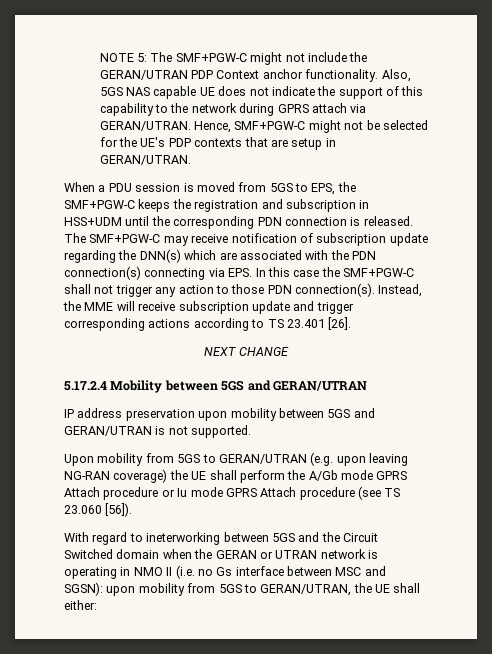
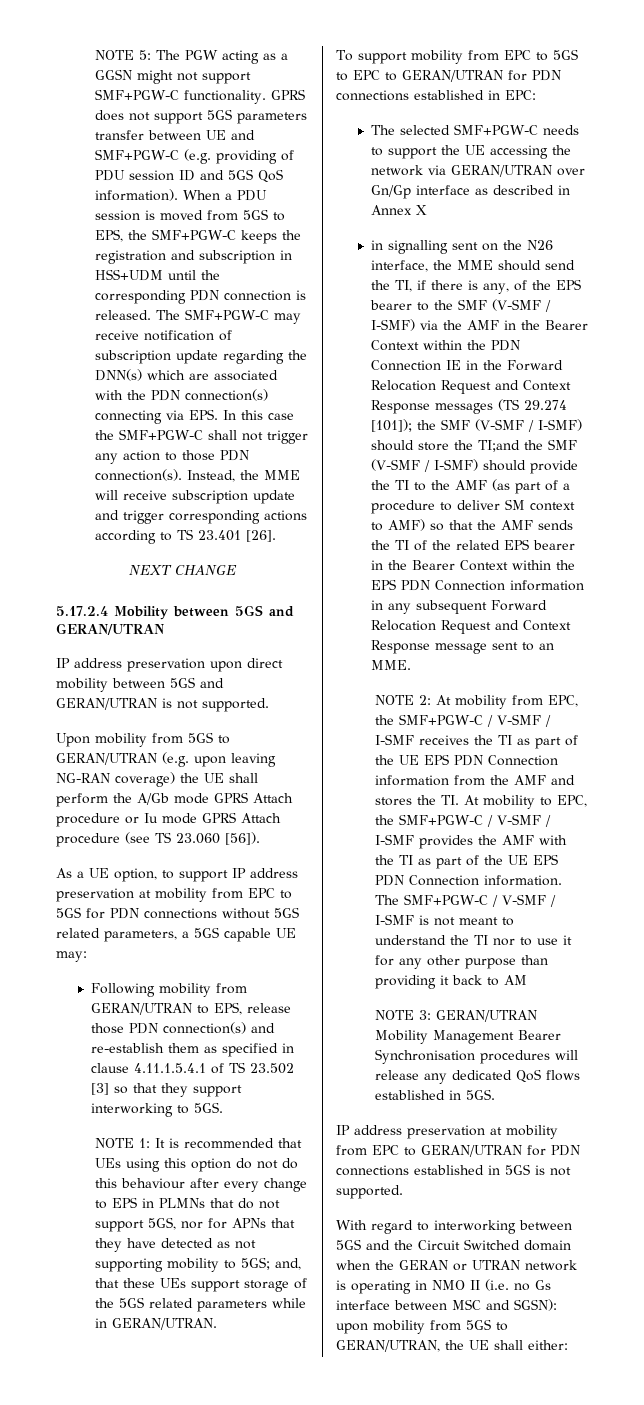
- NOTE 5: The SMF+PGW-C might not include the GERAN/UTRAN PDP Context anchor functionality. Also, 5GS NAS capable UE does not indicate the support of this capability to the network during GPRS attach via GERAN/UTRAN. Hence, SMF+PGW-C might not be selected for the UE's PDP contexts that are setup in GERAN/UTRAN.
- When a PDU session is moved from 5GS to EPS, the SMF+PGW-C keeps the registration and subscription in HSS+UDM until the corresponding PDN connection is released.
+ NOTE 5: The PGW acting as a GGSN might not support SMF+PGW-C functionality. GPRS does not support 5GS parameters transfer between UE and SMF+PGW-C (e.g. providing of PDU session ID and 5GS QoS information). When a PDU session is moved from 5GS to EPS, the SMF+PGW-C keeps the registration and subscription in HSS+UDM until the corresponding PDN connection is released.
- IP address preservation upon mobility between 5GS and GERAN/UTRAN is not supported.
+ IP address preservation upon direct mobility between 5GS and GERAN/UTRAN is not supported.
+ As a UE option, to support IP address preservation at mobility from EPC to 5GS for PDN connections without 5GS related parameters, a 5GS capable UE may:
+ Following mobility from GERAN/UTRAN to EPS, release those PDN connection(s) and re-establish them as specified in clause 4.11.1.5.4.1 of TS 23.502 [3] so that they support interworking to 5GS.
+ NOTE 1: It is recommended that UEs using this option do not do this behaviour after every change to EPS in PLMNs that do not support 5GS, nor for APNs that they have detected as not supporting mobility to 5GS; and, that these UEs support storage of the 5GS related parameters while in GERAN/UTRAN.
+ To support mobility from EPC to 5GS to EPC to GERAN/UTRAN for PDN connections established in EPC:
+ The selected SMF+PGW-C needs to support the UE accessing the network via GERAN/UTRAN over Gn/Gp interface as described in Annex X
+ in signalling sent on the N26 interface, the MME should send the TI, if there is any, of the EPS bearer to the SMF (V-SMF / I-SMF) via the AMF in the Bearer Context within the PDN Connection IE in the Forward Relocation Request and Context Response messages (TS 29.274 [101]); the SMF (V-SMF / I-SMF) should store the TI;and the SMF (V-SMF / I-SMF) should provide the TI to the AMF (as part of a procedure to deliver SM context to AMF) so that the AMF sends the TI of the related EPS bearer in the Bearer Context within the EPS PDN Connection information in any subsequent Forward Relocation Request and Context Response message sent to an MME.
+ NOTE 2: At mobility from EPC, the SMF+PGW-C / V-SMF / I-SMF receives the TI as part of the UE EPS PDN Connection information from the AMF and stores the TI. At mobility to EPC, the SMF+PGW-C / V-SMF / I-SMF provides the AMF with the TI as part of the UE EPS PDN Connection information. The SMF+PGW-C / V-SMF / I-SMF is not meant to understand the TI nor to use it for any other purpose than providing it back to AM
+ NOTE 3: GERAN/UTRAN Mobility Management Bearer Synchronisation procedures will release any dedicated QoS flows established in 5GS.
+ IP address preservation at mobility from EPC to GERAN/UTRAN for PDN connections established in 5GS is not supported.
- With regard to ineterworking between 5GS and the Circuit Switched domain when the GERAN or UTRAN network is operating in NMO II (i.e. no Gs interface between MSC and SGSN): upon mobility from 5GS to GERAN/UTRAN, the UE shall either:
+ With regard to interworking between 5GS and the Circuit Switched domain when the GERAN or UTRAN network is operating in NMO II (i.e. no Gs interface between MSC and SGSN): upon mobility from 5GS to GERAN/UTRAN, the UE shall either:

